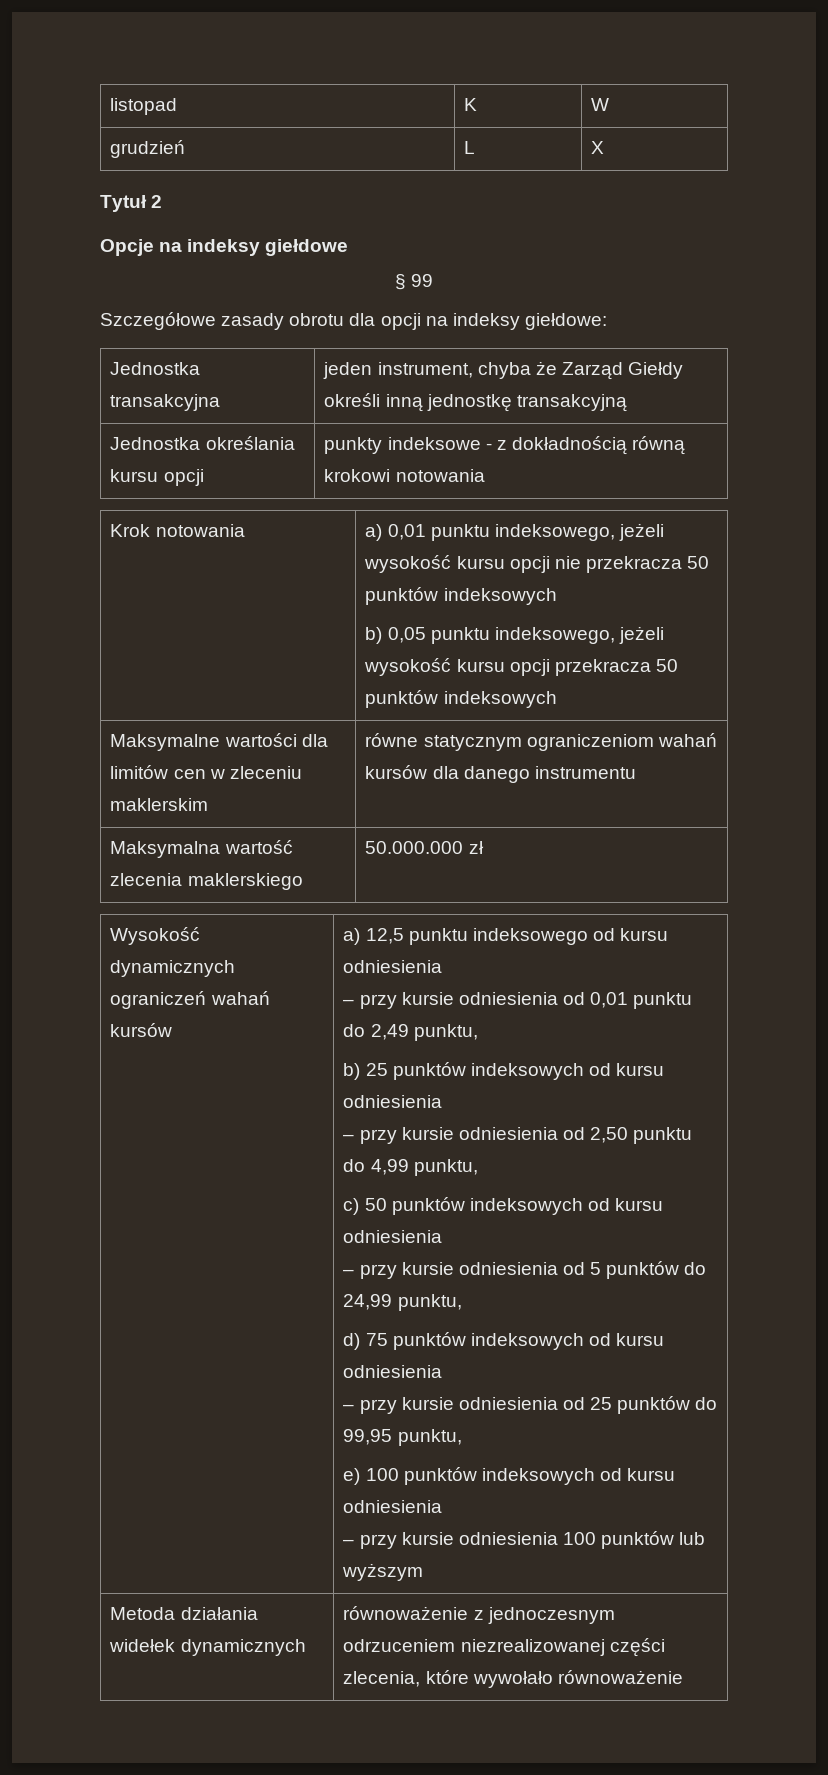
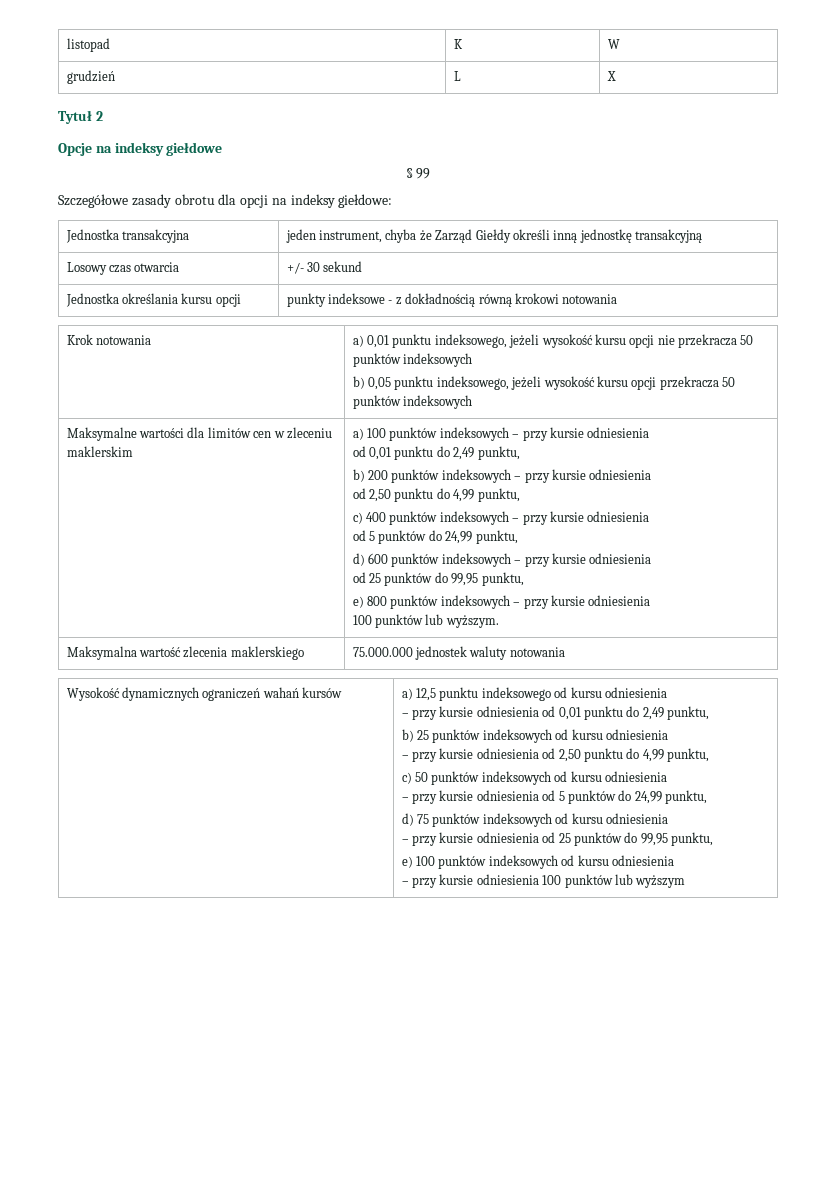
+ Losowy czas otwarcia | +/- 30 sekund
- równe statycznym ograniczeniom wahań kursów dla danego instrumentu
+ a) 100 punktów indeksowych – przy kursie odniesienia
+ od 0,01 punktu do 2,49 punktu,
+ b) 200 punktów indeksowych – przy kursie odniesienia
+ od 2,50 punktu do 4,99 punktu,
+ c) 400 punktów indeksowych – przy kursie odniesienia
+ od 5 punktów do 24,99 punktu,
+ d) 600 punktów indeksowych – przy kursie odniesienia
+ od 25 punktów do 99,95 punktu,
+ e) 800 punktów indeksowych – przy kursie odniesienia
+ 100 punktów lub wyższym.
- Maksymalna wartość zlecenia maklerskiego | 50.000.000 zł
+ Maksymalna wartość zlecenia maklerskiego | 75.000.000 jednostek waluty notowania
- Metoda działania widełek dynamicznych | równoważenie z jednoczesnym odrzuceniem niezrealizowanej części zlecenia, które wywołało równoważenie

